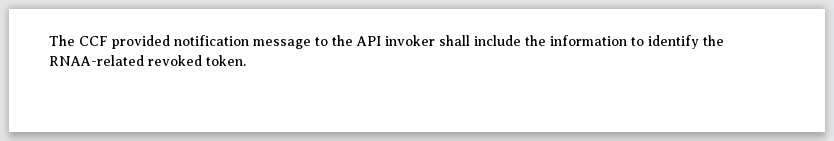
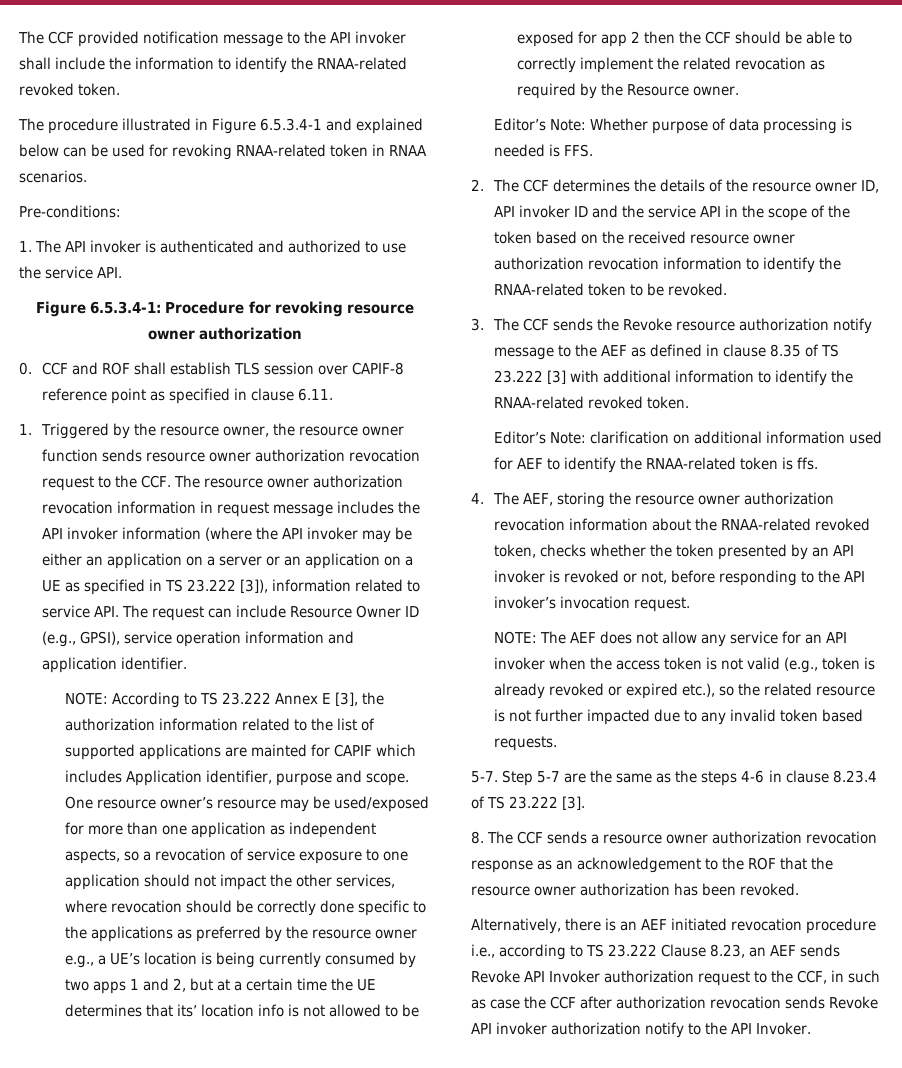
+ The procedure illustrated in Figure 6.5.3.4-1 and explained below can be used for revoking RNAA-related token in RNAA scenarios.
+ Pre-conditions:
+ 1. The API invoker is authenticated and authorized to use the service API.
+ Figure 6.5.3.4-1: Procedure for revoking resource owner authorization
+ 0. CCF and ROF shall establish TLS session over CAPIF-8 reference point as specified in clause 6.11.
+ 1. Triggered by the resource owner, the resource owner function sends resource owner authorization revocation request to the CCF. The resource owner authorization revocation information in request message includes the API invoker information (where the API invoker may be either an application on a server or an application on a UE as specified in TS 23.222 [3]), information related to service API. The request can include Resource Owner ID (e.g., GPSI), service operation information and application identifier.
+ NOTE: According to TS 23.222 Annex E [3], the authorization information related to the list of supported applications are mainted for CAPIF which includes Application identifier, purpose and scope. One resource owner’s resource may be used/exposed for more than one application as independent aspects, so a revocation of service exposure to one application should not impact the other services, where revocation should be correctly done specific to the applications as preferred by the resource owner e.g., a UE’s location is being currently consumed by two apps 1 and 2, but at a certain time the UE determines that its’ location info is not allowed to be exposed for app 2 then the CCF should be able to correctly implement the related revocation as required by the Resource owner.
+ Editor’s Note: Whether purpose of data processing is needed is FFS.
+ 2. The CCF determines the details of the resource owner ID, API invoker ID and the service API in the scope of the token based on the received resource owner authorization revocation information to identify the RNAA-related token to be revoked.
+ 3. The CCF sends the Revoke resource authorization notify message to the AEF as defined in clause 8.35 of TS 23.222 [3] with additional information to identify the RNAA-related revoked token.
+ Editor’s Note: clarification on additional information used for AEF to identify the RNAA-related token is ffs.
+ 4. The AEF, storing the resource owner authorization revocation information about the RNAA-related revoked token, checks whether the token presented by an API invoker is revoked or not, before responding to the API invoker’s invocation request.
+ NOTE: The AEF does not allow any service for an API invoker when the access token is not valid (e.g., token is already revoked or expired etc.), so the related resource is not further impacted due to any invalid token based requests.
+ 5-7. Step 5-7 are the same as the steps 4-6 in clause 8.23.4 of TS 23.222 [3].
+ 8. The CCF sends a resource owner authorization revocation response as an acknowledgement to the ROF that the resource owner authorization has been revoked.
+ Alternatively, there is an AEF initiated revocation procedure i.e., according to TS 23.222 Clause 8.23, an AEF sends Revoke API Invoker authorization request to the CCF, in such as case the CCF after authorization revocation sends Revoke API invoker authorization notify to the API Invoker.

